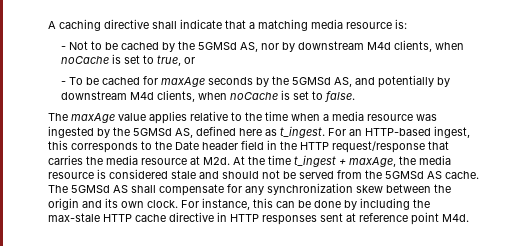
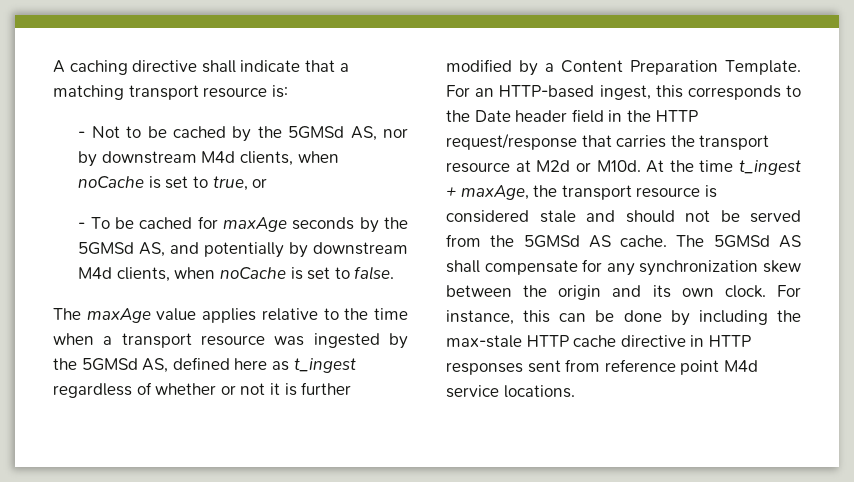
- A caching directive shall indicate that a matching media resource is:
+ A caching directive shall indicate that a matching transport resource is:
- The maxAge value applies relative to the time when a media resource was ingested by the 5GMSd AS, defined here as t_ingest.
+ The maxAge value applies relative to the time when a transport resource was ingested by the 5GMSd AS, defined here as t_ingest regardless of whether or not it is further modified by a Content Preparation Template.
- For an HTTP-based ingest, this corresponds to the Date header field in the HTTP request/response that carries the media resource at M2d. At the time t_ingest + maxAge, the media resource is considered stale and should not be served from the 5GMSd AS cache.
+ For an HTTP-based ingest, this corresponds to the Date header field in the HTTP request/response that carries the transport resource at M2d or M10d. At the time t_ingest + maxAge, the transport resource is considered stale and should not be served from the 5GMSd AS cache.
- For instance, this can be done by including the max-stale HTTP cache directive in HTTP responses sent at reference point M4d.
+ For instance, this can be done by including the max-stale HTTP cache directive in HTTP responses sent from reference point M4d service locations.

